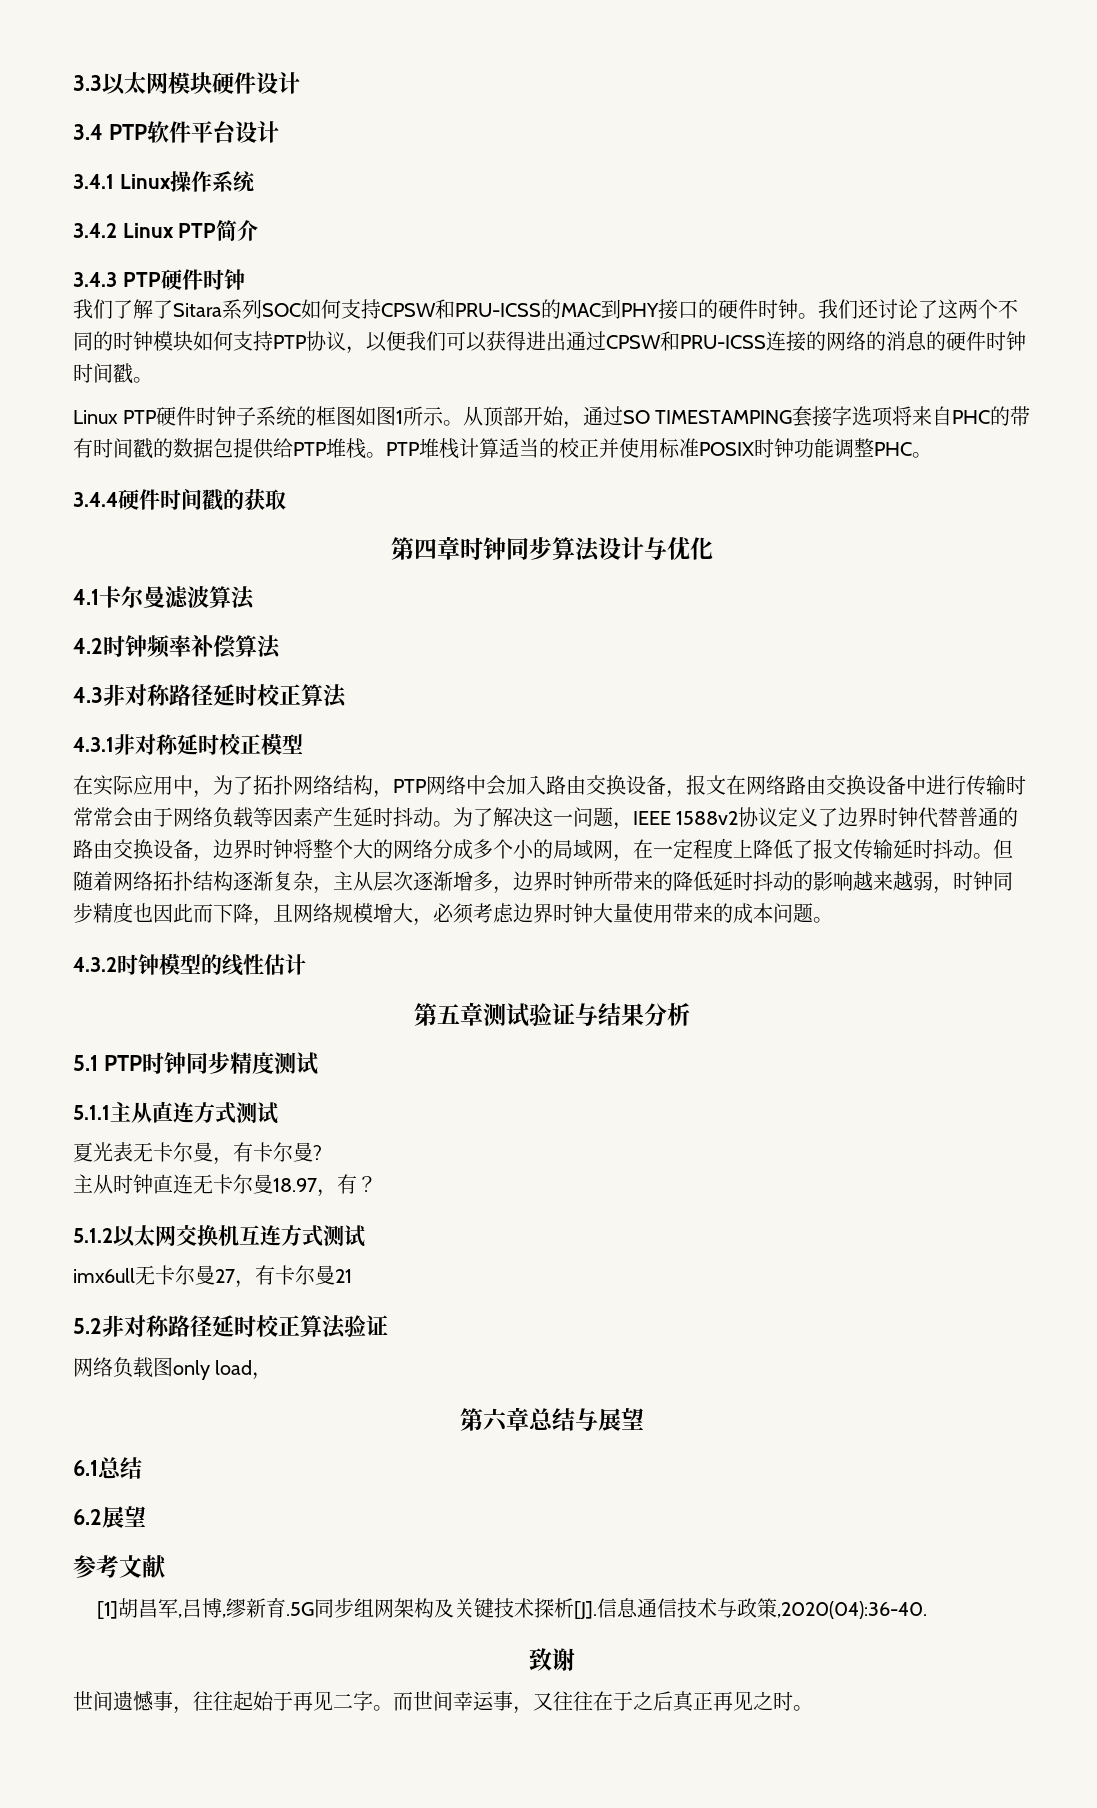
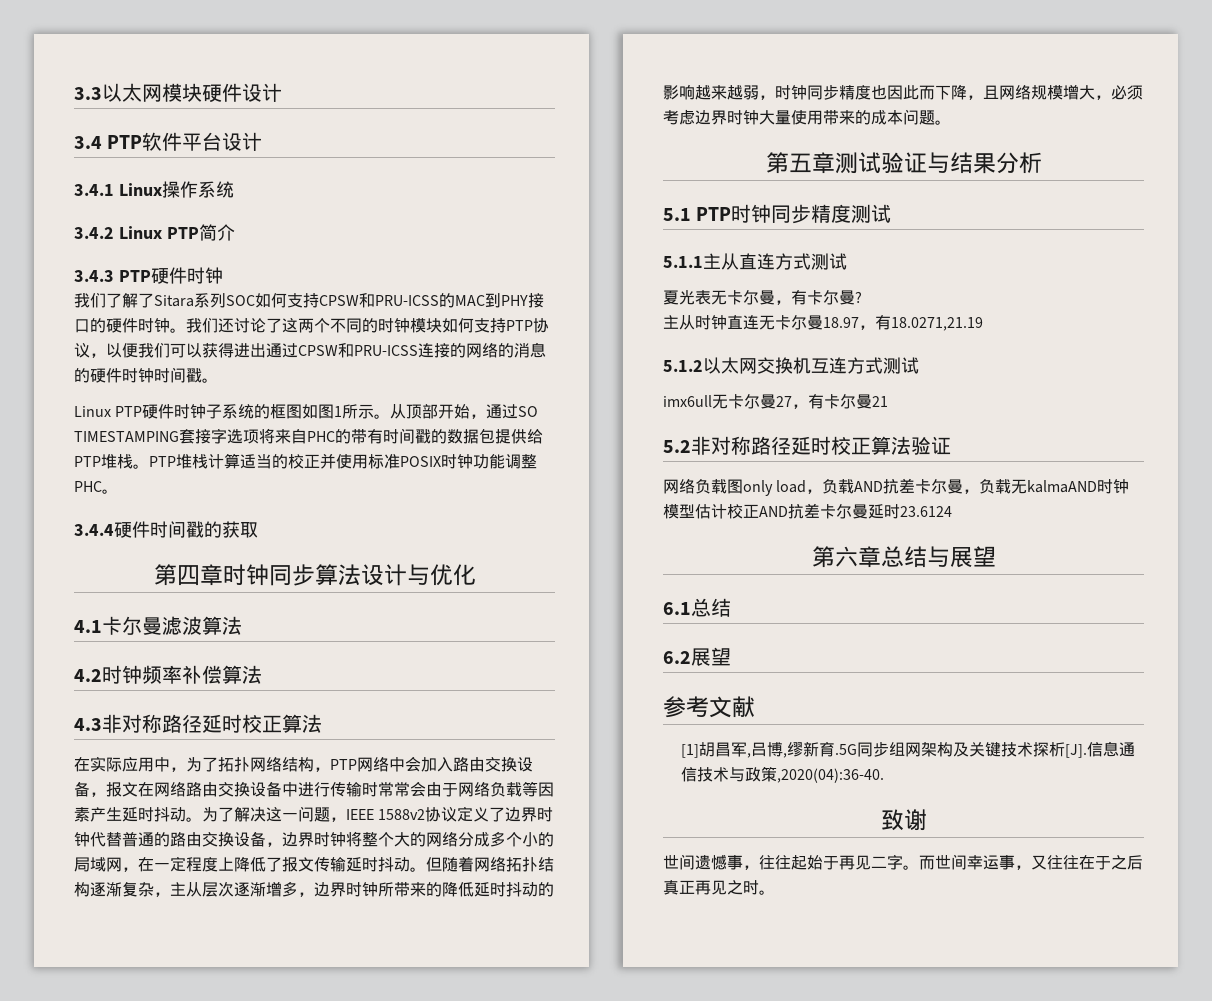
- 4.3.1非对称延时校正模型
- 4.3.2时钟模型的线性估计
- 主从时钟直连无卡尔曼18.97，有？
+ 主从时钟直连无卡尔曼18.97，有18.0271,21.19
- 网络负载图only load，
+ 网络负载图only load，负载AND抗差卡尔曼，负载无kalmaAND时钟模型估计校正AND抗差卡尔曼延时23.6124

